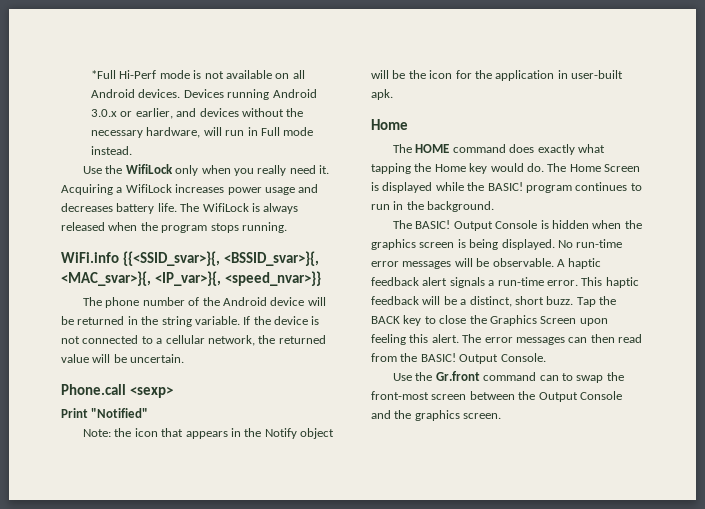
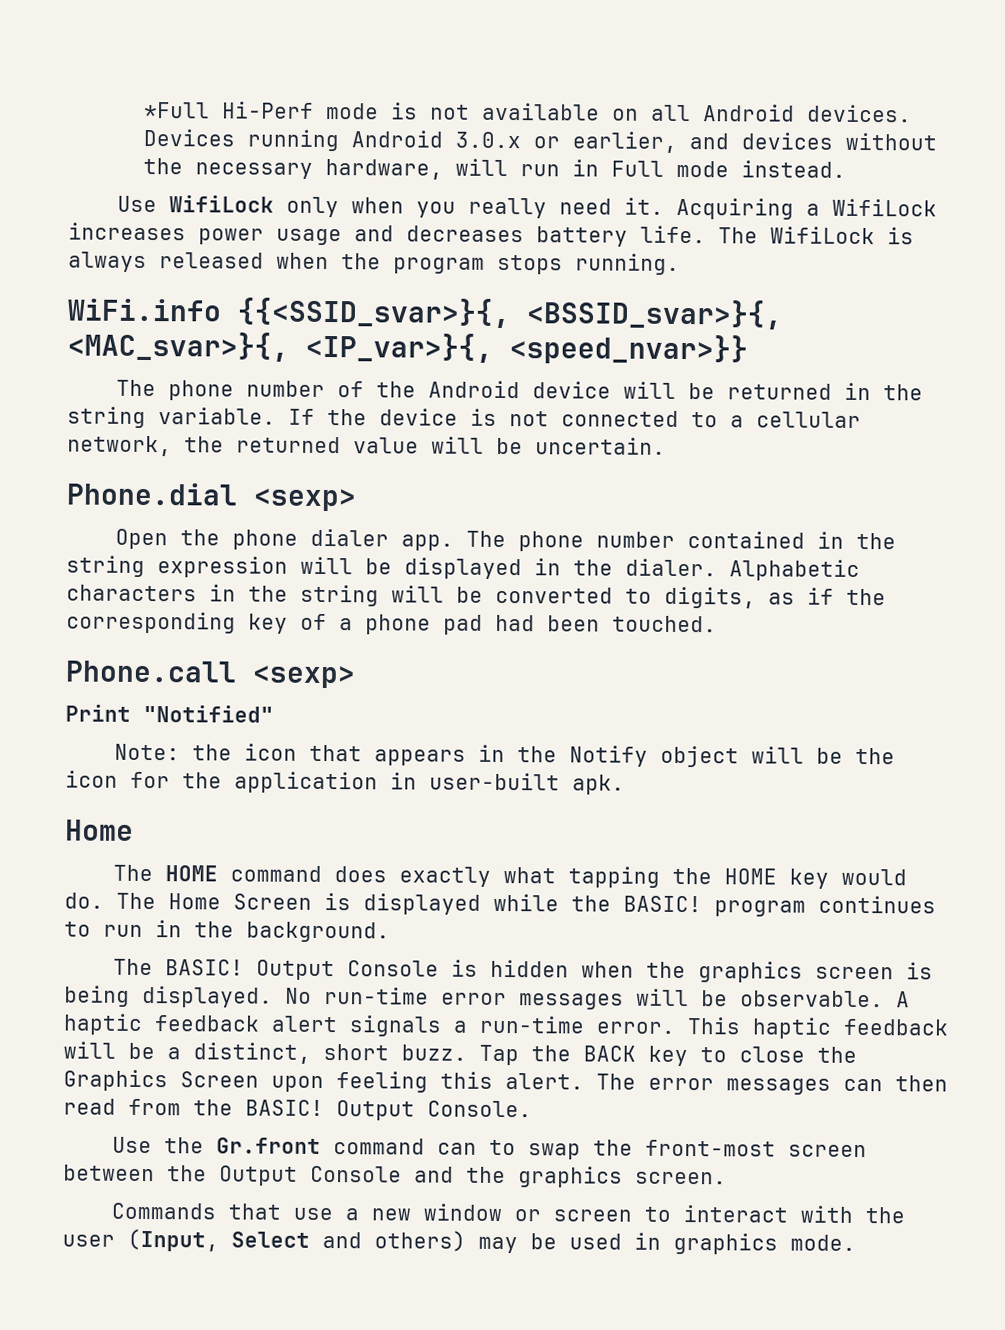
- Use the WifiLock only when you really need it.
+ Use WifiLock only when you really need it.
+ Phone.dial <sexp>
+ Open the phone dialer app. The phone number contained in the string expression will be displayed in the dialer. Alphabetic characters in the string will be converted to digits, as if the corresponding key of a phone pad had been touched.
- The HOME command does exactly what tapping the Home key would do.
+ The HOME command does exactly what tapping the HOME key would do.
+ Commands that use a new window or screen to interact with the user (Input, Select and others) may be used in graphics mode.

